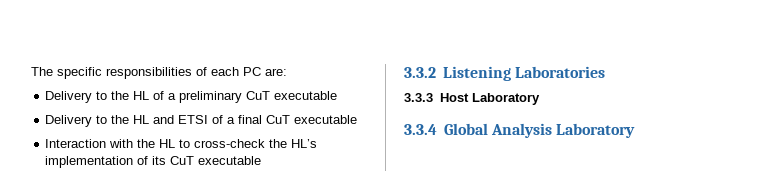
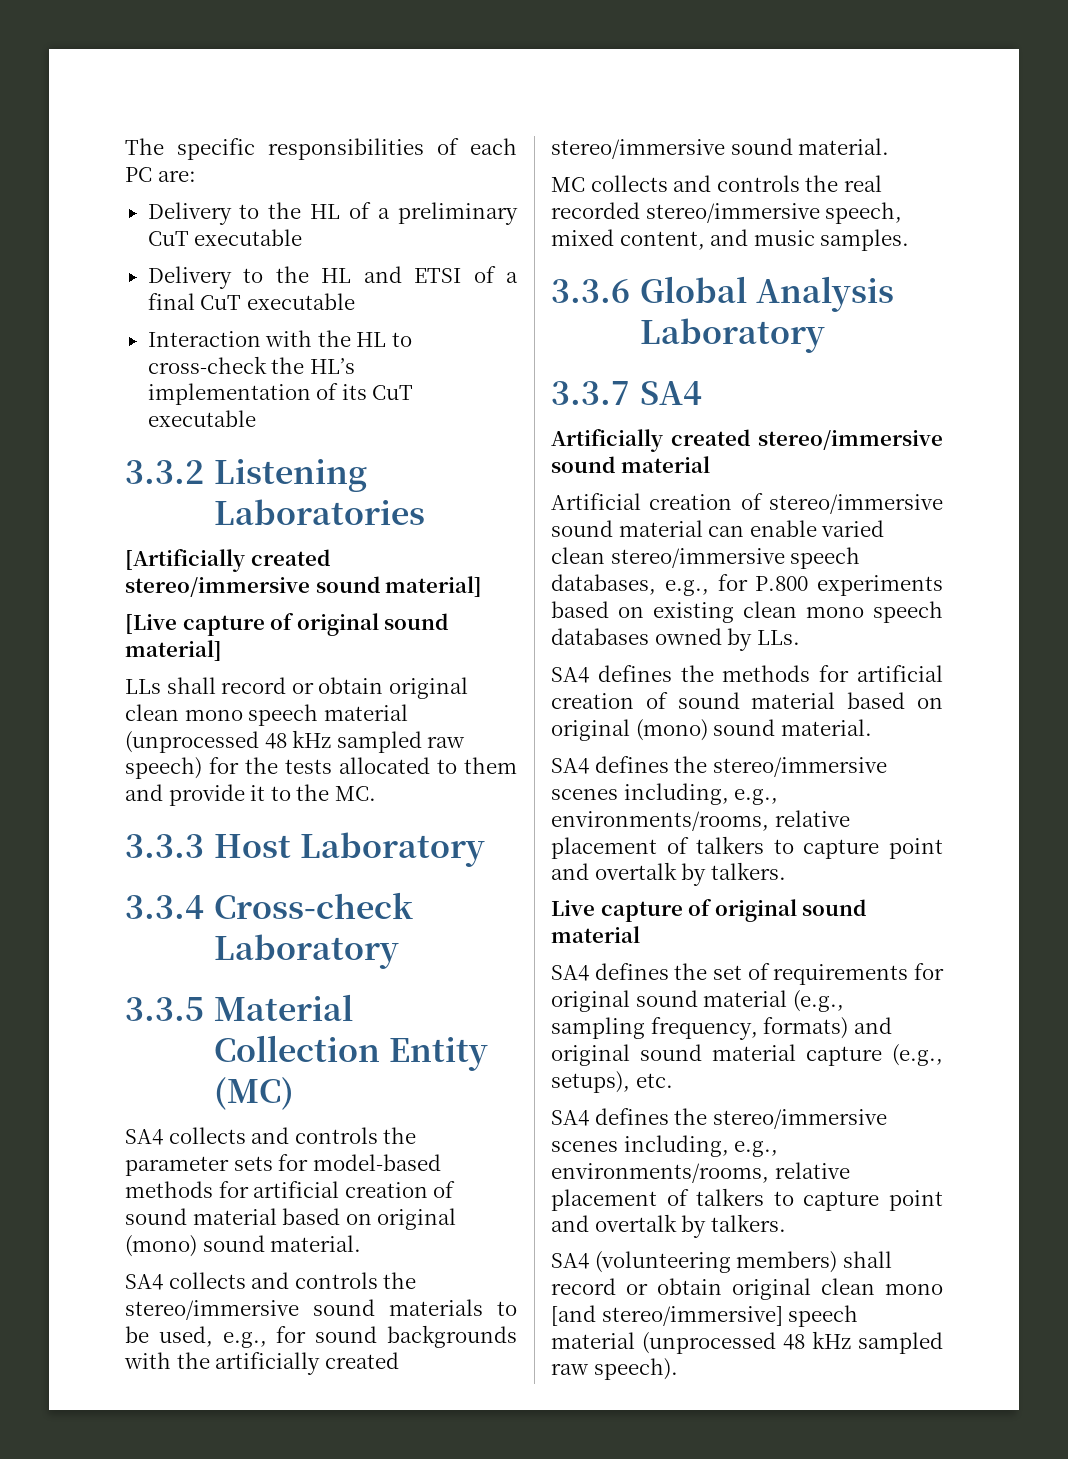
+ [Artificially created stereo/immersive sound material]
+ [Live capture of original sound material]
+ LLs shall record or obtain original clean mono speech material (unprocessed 48 kHz sampled raw speech) for the tests allocated to them and provide it to the MC.
  3.3.3 Host Laboratory
- 3.3.4 Global Analysis Laboratory
+ 3.3.4 Cross-check Laboratory
+ 3.3.5 Material Collection Entity (MC)
+ SA4 collects and controls the parameter sets for model-based methods for artificial creation of sound material based on original (mono) sound material.
+ SA4 collects and controls the stereo/immersive sound materials to be used, e.g., for sound backgrounds with the artificially created stereo/immersive sound material.
+ MC collects and controls the real recorded stereo/immersive speech, mixed content, and music samples.
+ 3.3.6 Global Analysis Laboratory
+ 3.3.7 SA4
+ Artificially created stereo/immersive sound material
+ Artificial creation of stereo/immersive sound material can enable varied clean stereo/immersive speech databases, e.g., for P.800 experiments based on existing clean mono speech databases owned by LLs.
+ SA4 defines the methods for artificial creation of sound material based on original (mono) sound material.
+ SA4 defines the stereo/immersive scenes including, e.g., environments/rooms, relative placement of talkers to capture point and overtalk by talkers.
+ Live capture of original sound material
+ SA4 defines the set of requirements for original sound material (e.g., sampling frequency, formats) and original sound material capture (e.g., setups), etc.
+ SA4 defines the stereo/immersive scenes including, e.g., environments/rooms, relative placement of talkers to capture point and overtalk by talkers.
+ SA4 (volunteering members) shall record or obtain original clean mono [and stereo/immersive] speech material (unprocessed 48 kHz sampled raw speech).

